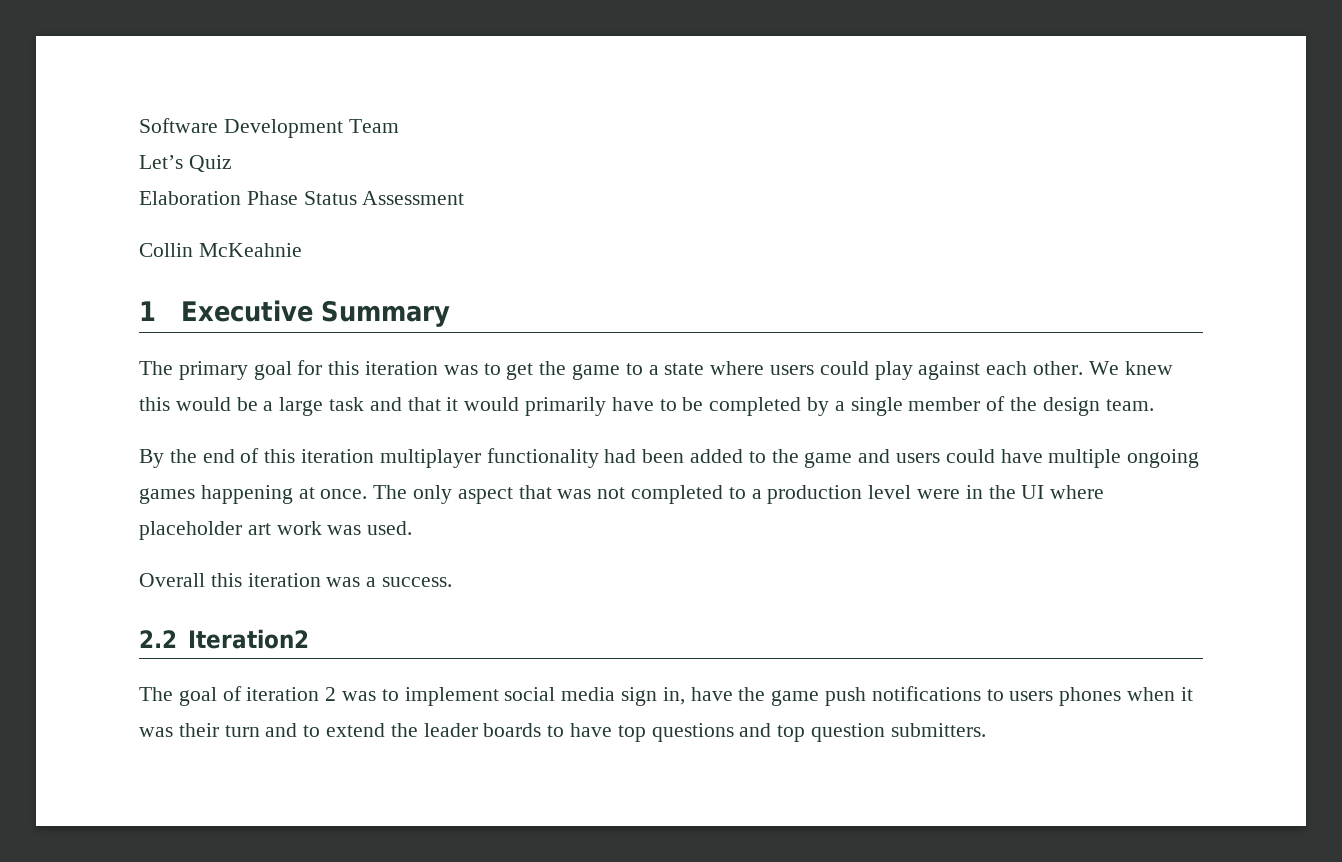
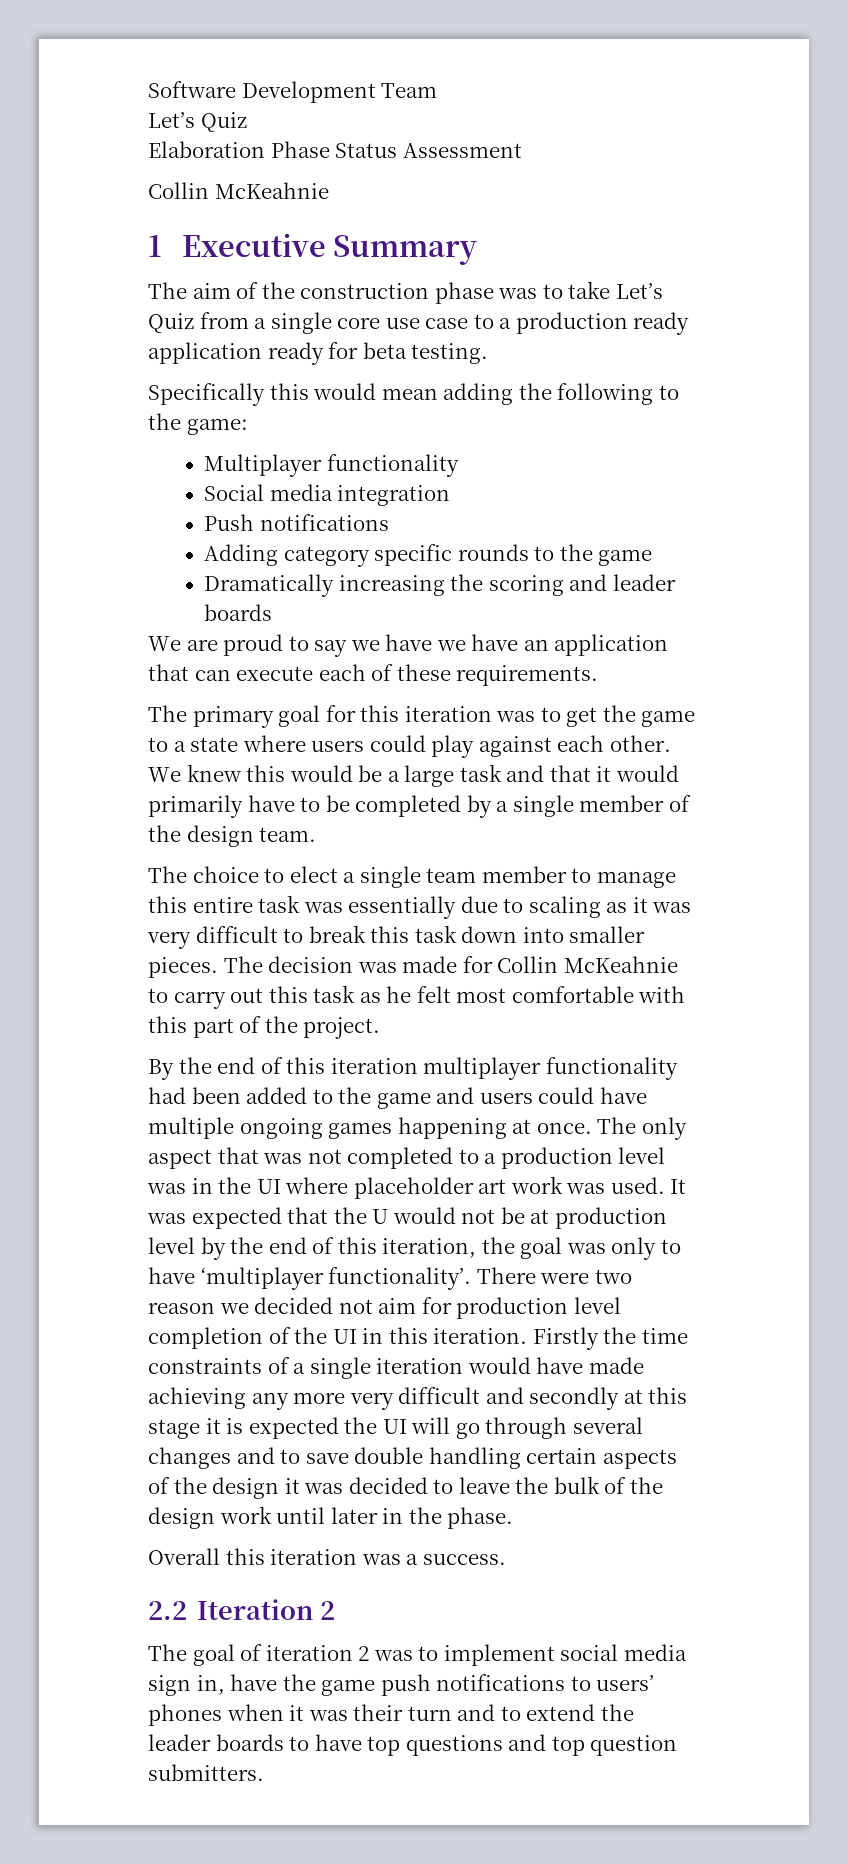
+ The aim of the construction phase was to take Let’s Quiz from a single core use case to a production ready application ready for beta testing.
+ Specifically this would mean adding the following to the game:
+ Multiplayer functionality
+ Social media integration
+ Push notifications
+ Adding category specific rounds to the game
+ Dramatically increasing the scoring and leader boards
+ We are proud to say we have we have an application that can execute each of these requirements.
+ The choice to elect a single team member to manage this entire task was essentially due to scaling as it was very difficult to break this task down into smaller pieces. The decision was made for Collin McKeahnie to carry out this task as he felt most comfortable with this part of the project.
- The only aspect that was not completed to a production level were in the UI where placeholder art work was used.
+ The only aspect that was not completed to a production level was in the UI where placeholder art work was used. It was expected that the U would not be at production level by the end of this iteration, the goal was only to have ‘multiplayer functionality’. There were two reason we decided not aim for production level completion of the UI in this iteration. Firstly the time constraints of a single iteration would have made achieving any more very difficult and secondly at this stage it is expected the UI will go through several changes and to save double handling certain aspects of the design it was decided to leave the bulk of the design work until later in the phase.
- 2.2 Iteration2
+ 2.2 Iteration 2
- The goal of iteration 2 was to implement social media sign in, have the game push notifications to users phones when it was their turn and to extend the leader boards to have top questions and top question submitters.
+ The goal of iteration 2 was to implement social media sign in, have the game push notifications to users’ phones when it was their turn and to extend the leader boards to have top questions and top question submitters.

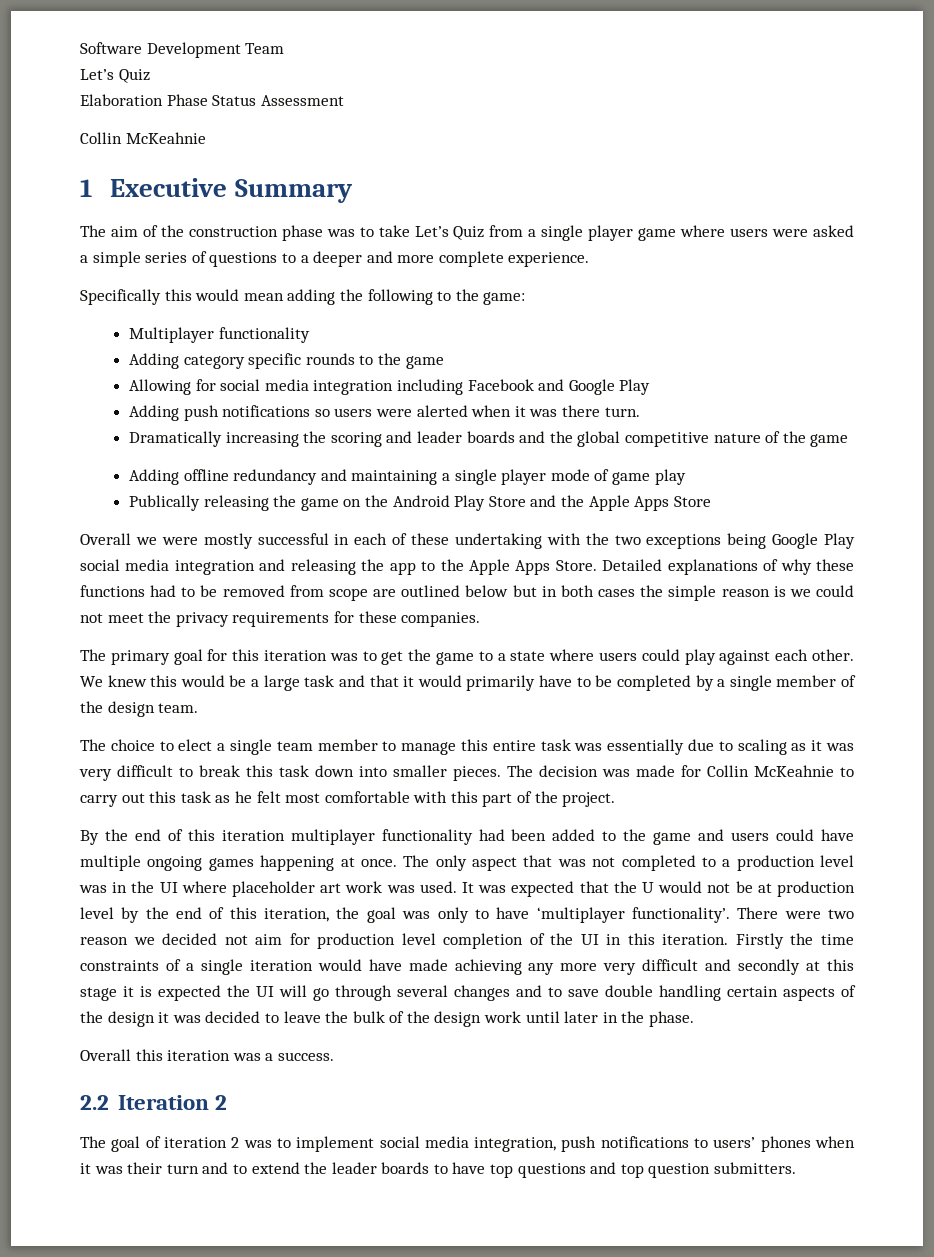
- The aim of the construction phase was to take Let’s Quiz from a single core use case to a production ready application ready for beta testing.
+ The aim of the construction phase was to take Let’s Quiz from a single player game where users were asked a simple series of questions to a deeper and more complete experience.
- Social media integration
- Push notifications
+ Allowing for social media integration including Facebook and Google Play
+ Adding push notifications so users were alerted when it was there turn.
- Dramatically increasing the scoring and leader boards
- We are proud to say we have we have an application that can execute each of these requirements.
+ Dramatically increasing the scoring and leader boards and the global competitive nature of the game
+ Adding offline redundancy and maintaining a single player mode of game play
+ Publically releasing the game on the Android Play Store and the Apple Apps Store
+ Overall we were mostly successful in each of these undertaking with the two exceptions being Google Play social media integration and releasing the app to the Apple Apps Store. Detailed explanations of why these functions had to be removed from scope are outlined below but in both cases the simple reason is we could not meet the privacy requirements for these companies.
- The goal of iteration 2 was to implement social media sign in, have the game push notifications to users’ phones when it was their turn and to extend the leader boards to have top questions and top question submitters.
+ The goal of iteration 2 was to implement social media integration, push notifications to users’ phones when it was their turn and to extend the leader boards to have top questions and top question submitters.

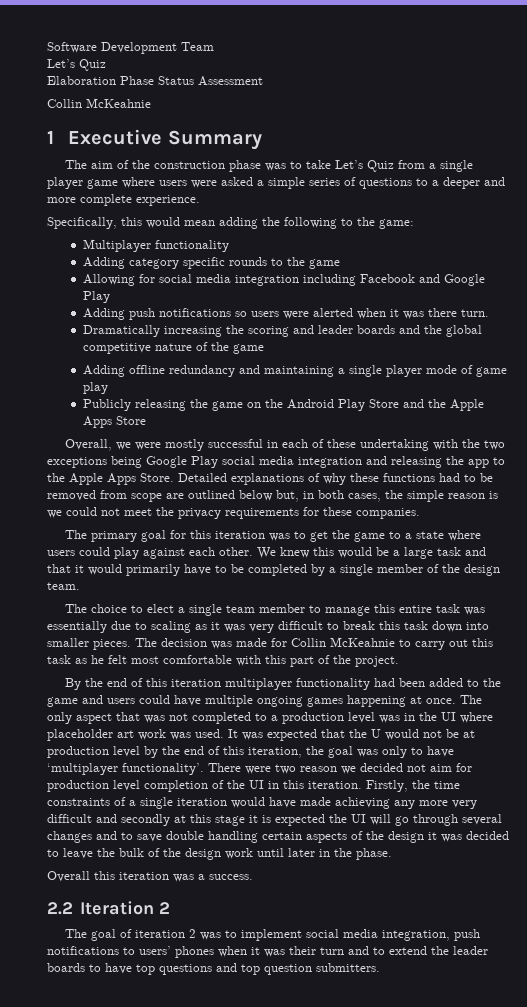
- Specifically this would mean adding the following to the game:
+ Specifically, this would mean adding the following to the game:
- Publically releasing the game on the Android Play Store and the Apple Apps Store
+ Publicly releasing the game on the Android Play Store and the Apple Apps Store
- Overall we were mostly successful in each of these undertaking with the two exceptions being Google Play social media integration and releasing the app to the Apple Apps Store.
+ Overall, we were mostly successful in each of these undertaking with the two exceptions being Google Play social media integration and releasing the app to the Apple Apps Store.
- Detailed explanations of why these functions had to be removed from scope are outlined below but in both cases the simple reason is we could not meet the privacy requirements for these companies.
+ Detailed explanations of why these functions had to be removed from scope are outlined below but, in both cases, the simple reason is we could not meet the privacy requirements for these companies.
- Firstly the time constraints of a single iteration would have made achieving any more very difficult and secondly at this stage it is expected the UI will go through several changes and to save double handling certain aspects of the design it was decided to leave the bulk of the design work until later in the phase.
+ Firstly, the time constraints of a single iteration would have made achieving any more very difficult and secondly at this stage it is expected the UI will go through several changes and to save double handling certain aspects of the design it was decided to leave the bulk of the design work until later in the phase.

